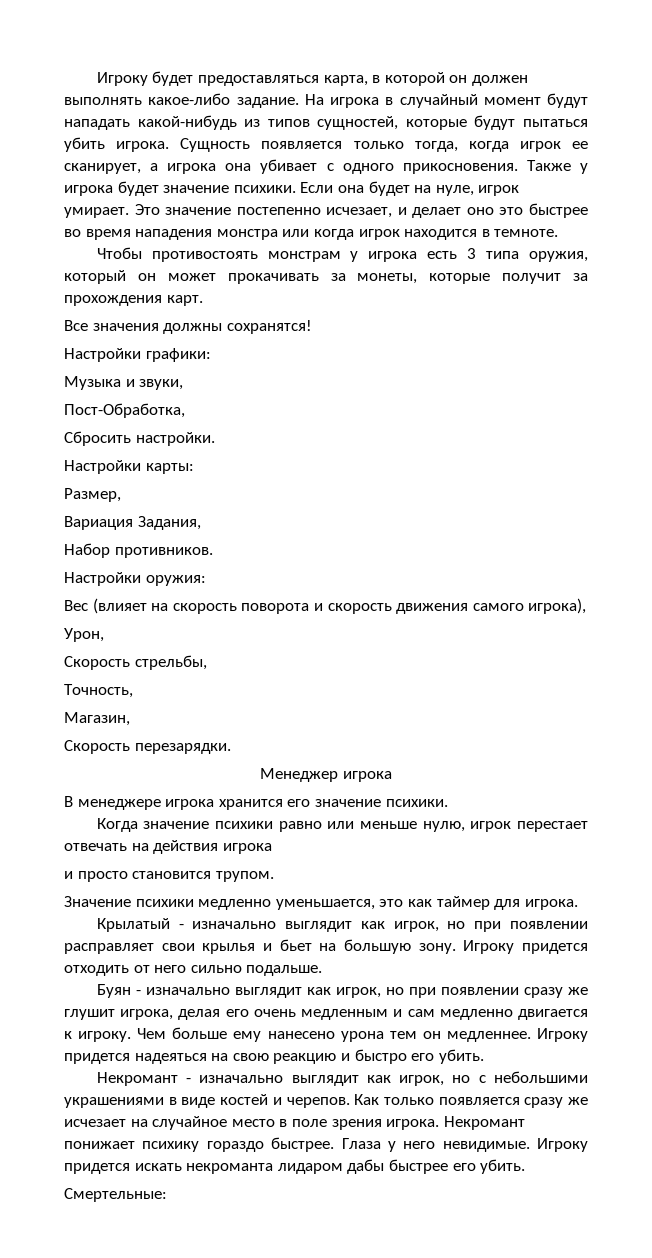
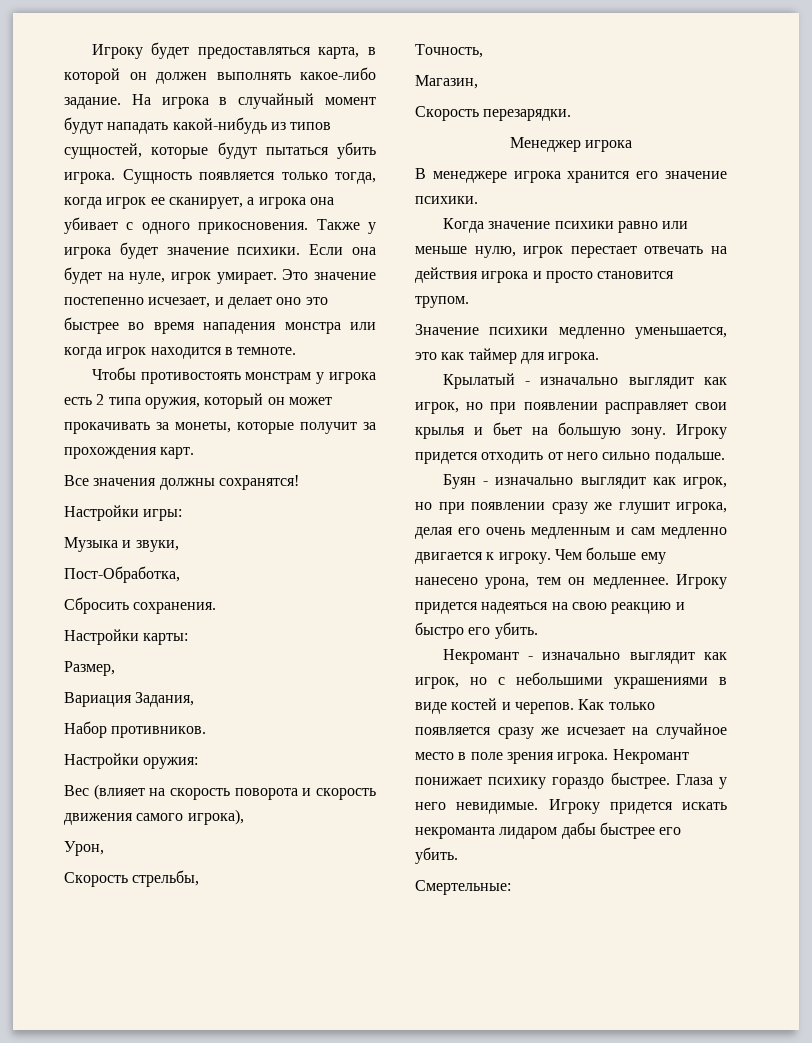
- Чтобы противостоять монстрам у игрока есть 3 типа оружия, который он может прокачивать за монеты, которые получит за прохождения карт.
+ Чтобы противостоять монстрам у игрока есть 2 типа оружия, который он может прокачивать за монеты, которые получит за прохождения карт.
- Настройки графики:
+ Настройки игры:
- Сбросить настройки.
+ Сбросить сохранения.
- Когда значение психики равно или меньше нулю, игрок перестает отвечать на действия игрока
- и просто становится трупом.
+ Когда значение психики равно или меньше нулю, игрок перестает отвечать на действия игрока и просто становится трупом.
- Чем больше ему нанесено урона тем он медленнее.
+ Чем больше ему нанесено урона, тем он медленнее.

